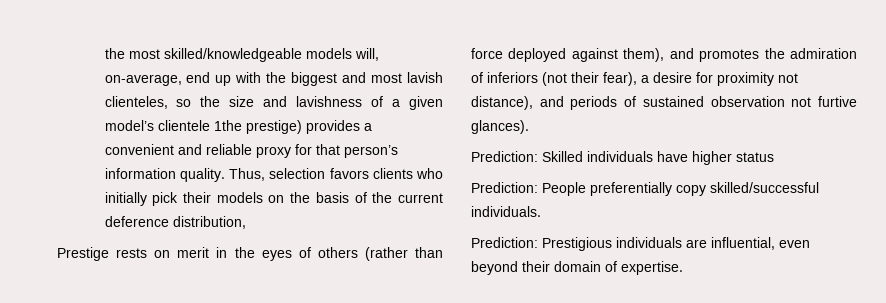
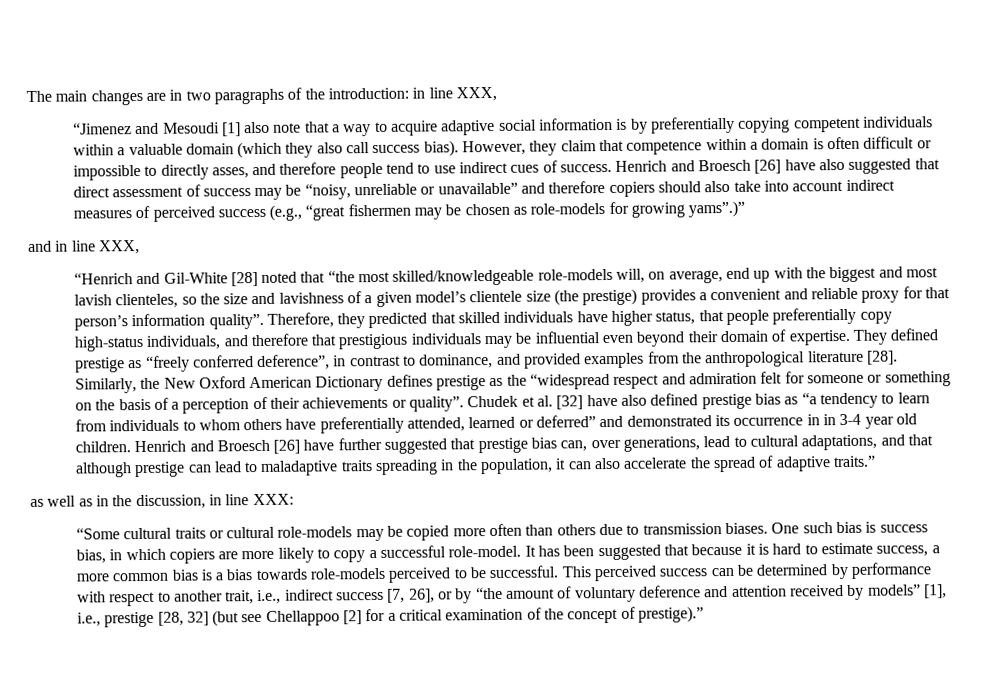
- the most skilled/knowledgeable models will, on-average, end up with the biggest and most lavish clienteles, so the size and lavishness of a given model’s clientele 1the prestige) provides a convenient and reliable proxy for that person’s information quality. Thus, selection favors clients who initially pick their models on the basis of the current deference distribution,
- Prestige rests on merit in the eyes of others (rather than force deployed against them), and promotes the admiration of inferiors (not their fear), a desire for proximity not distance), and periods of sustained observation not furtive glances).
- Prediction: Skilled individuals have higher status
- Prediction: People preferentially copy skilled/successful individuals.
- Prediction: Prestigious individuals are influential, even beyond their domain of expertise.
+ The main changes are in two paragraphs of the introduction: in line XXX,
+ “Jimenez and Mesoudi [1] also note that a way to acquire adaptive social information is by preferentially copying competent individuals within a valuable domain (which they also call success bias). However, they claim that competence within a domain is often difficult or impossible to directly asses, and therefore people tend to use indirect cues of success. Henrich and Broesch [26] have also suggested that direct assessment of success may be “noisy, unreliable or unavailable” and therefore copiers should also take into account indirect measures of perceived success (e.g., “great fishermen may be chosen as role-models for growing yams”.)”
+ and in line XXX,
+ “Henrich and Gil-White [28] noted that “the most skilled/knowledgeable role-models will, on average, end up with the biggest and most lavish clienteles, so the size and lavishness of a given model’s clientele size (the prestige) provides a convenient and reliable proxy for that person’s information quality”. Therefore, they predicted that skilled individuals have higher status, that people preferentially copy high-status individuals, and therefore that prestigious individuals may be influential even beyond their domain of expertise.
+ They defined prestige as “freely conferred deference”, in contrast to dominance, and provided examples from the anthropological literature [28]. Similarly, the New Oxford American Dictionary defines prestige as the “widespread respect and admiration felt for someone or something on the basis of a perception of their achievements or quality”. Chudek et al. [32] have also defined prestige bias as “a tendency to learn from individuals to whom others have preferentially attended, learned or deferred” and demonstrated its occurrence in in 3-4 year old children. Henrich and Broesch [26] have further suggested that prestige bias can, over generations, lead to cultural adaptations, and that although prestige can lead to maladaptive traits spreading in the population, it can also accelerate the spread of adaptive traits.”
+ as well as in the discussion, in line XXX:
+ “Some cultural traits or cultural role-models may be copied more often than others due to transmission biases. One such bias is success bias, in which copiers are more likely to copy a successful role-model. It has been suggested that because it is hard to estimate success, a more common bias is a bias towards role-models perceived to be successful. This perceived success can be determined by performance with respect to another trait, i.e., indirect success [7, 26], or by “the amount of voluntary deference and attention received by models” [1], i.e., prestige [28, 32] (but see Chellappoo [2] for a critical examination of the concept of prestige).”

